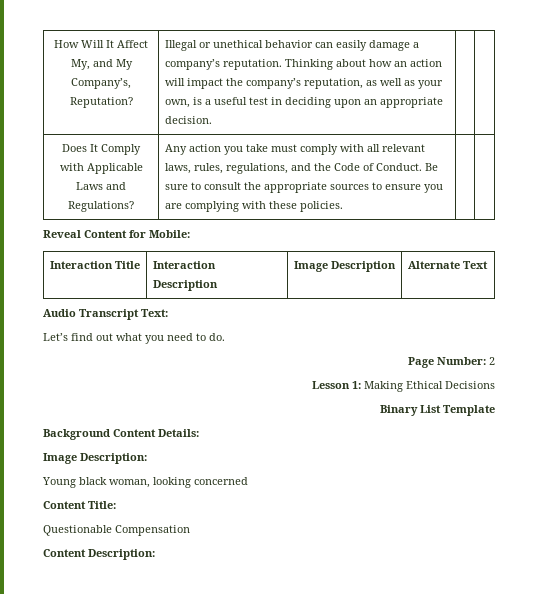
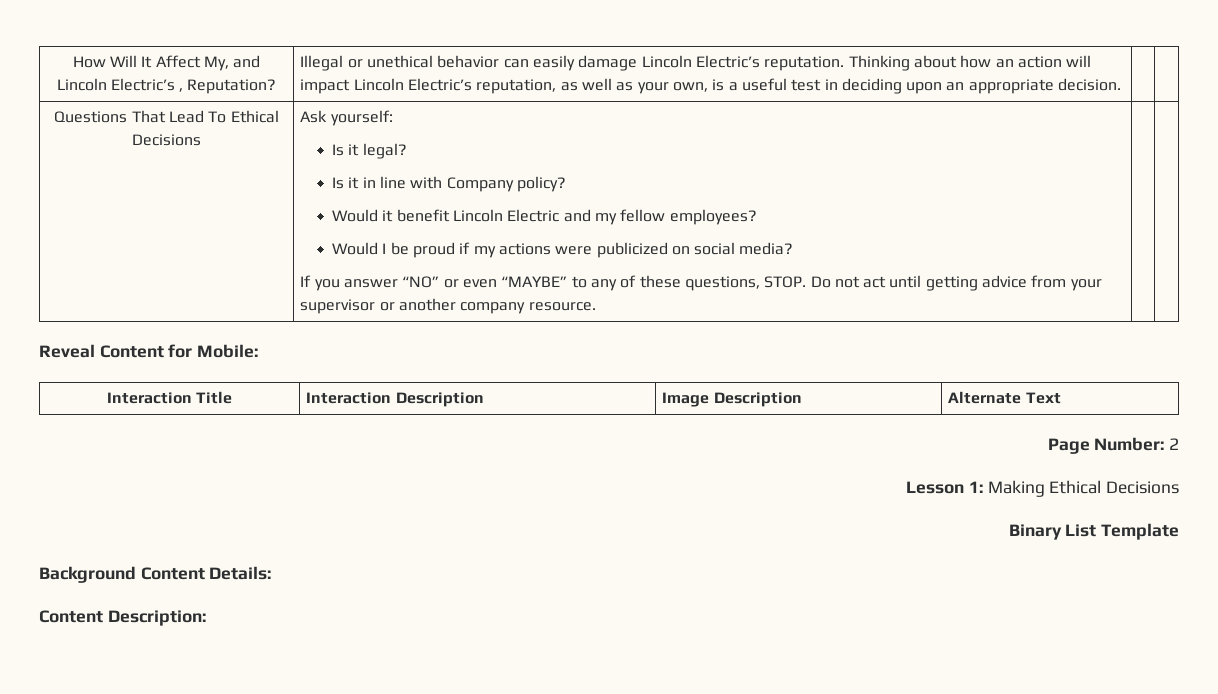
- How Will It Affect My, and My Company’s, Reputation?
+ How Will It Affect My, and Lincoln Electric’s , Reputation?
- Illegal or unethical behavior can easily damage a company’s reputation.
+ Illegal or unethical behavior can easily damage Lincoln Electric’s reputation.
- Thinking about how an action will impact the company’s reputation, as well as your own, is a useful test in deciding upon an appropriate decision.
+ Thinking about how an action will impact Lincoln Electric’s reputation, as well as your own, is a useful test in deciding upon an appropriate decision.
- Does It Comply with Applicable Laws and Regulations? | Any action you take must comply with all relevant laws, rules, regulations, and the Code of Conduct. Be sure to consult the appropriate sources to ensure you are complying with these policies.
+ Questions That Lead To Ethical Decisions | Ask yourself:
+ Is it legal?
+ Is it in line with Company policy?
+ Would it benefit Lincoln Electric and my fellow employees?
+ Would I be proud if my actions were publicized on social media?
+ If you answer “NO” or even “MAYBE” to any of these questions, STOP. Do not act until getting advice from your supervisor or another company resource.
- Audio Transcript Text:
- Let’s find out what you need to do.
- Image Description:
- Young black woman, looking concerned
- Content Title:
- Questionable Compensation

